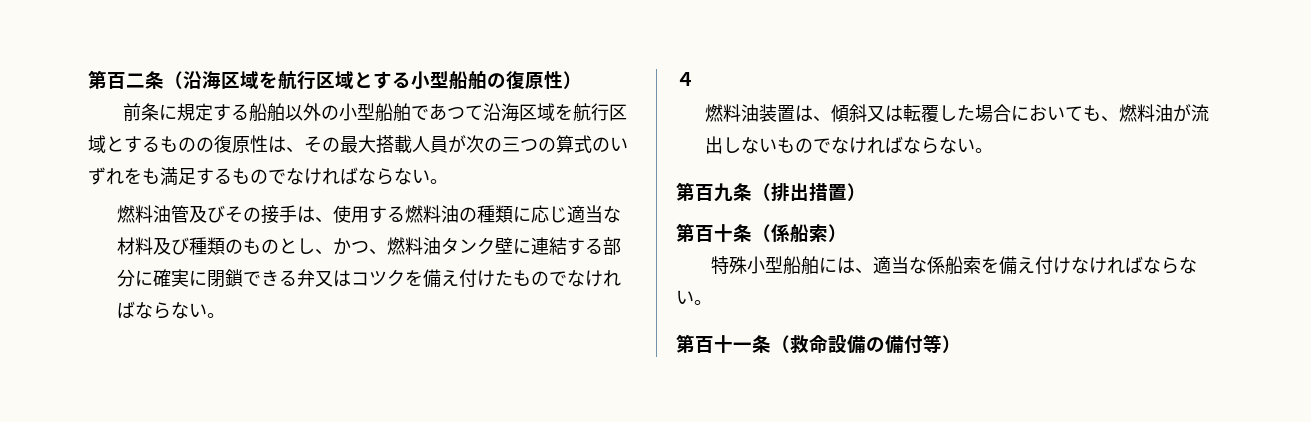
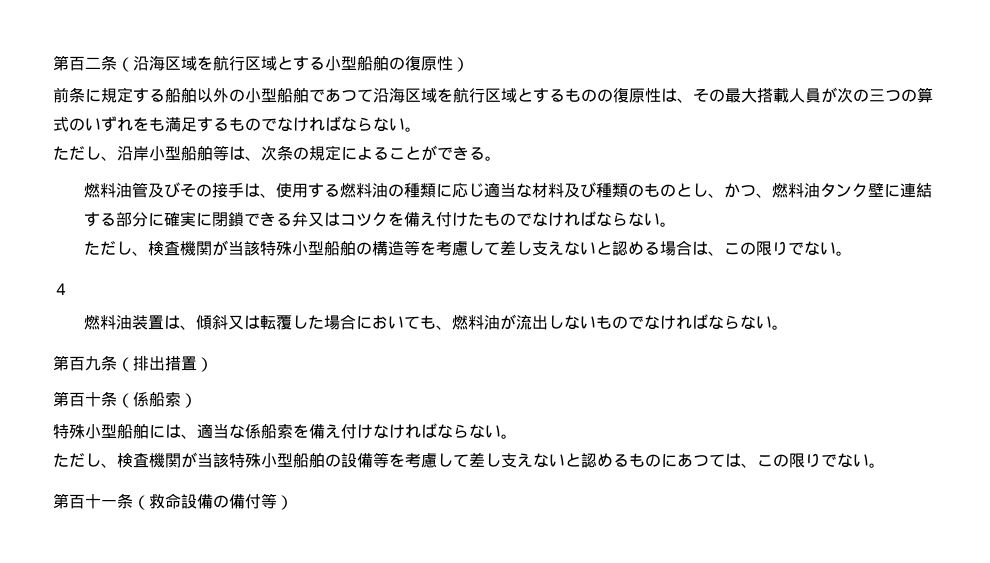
+ ただし、沿岸小型船舶等は、次条の規定によることができる。
+ ただし、検査機関が当該特殊小型船舶の構造等を考慮して差し支えないと認める場合は、この限りでない。
+ ただし、検査機関が当該特殊小型船舶の設備等を考慮して差し支えないと認めるものにあつては、この限りでない。

